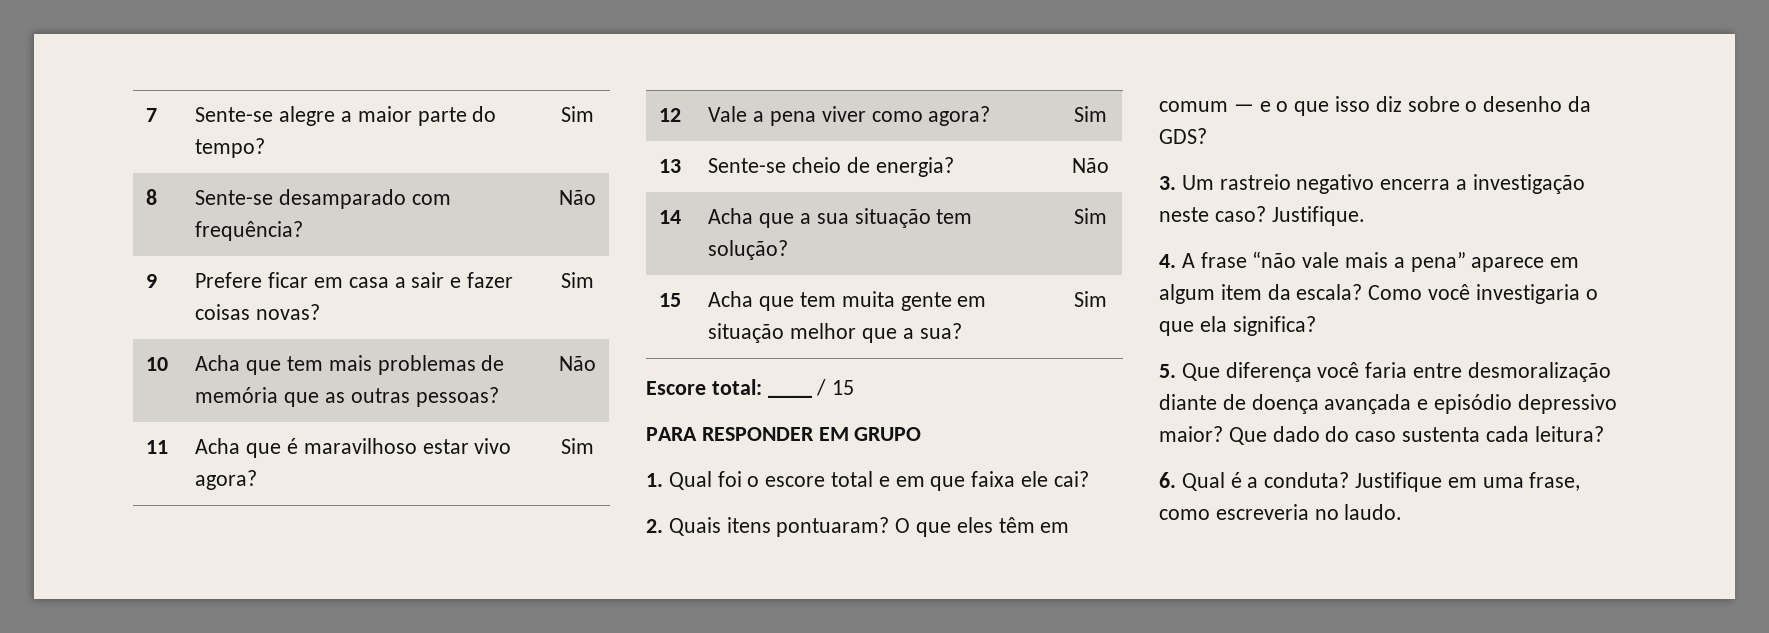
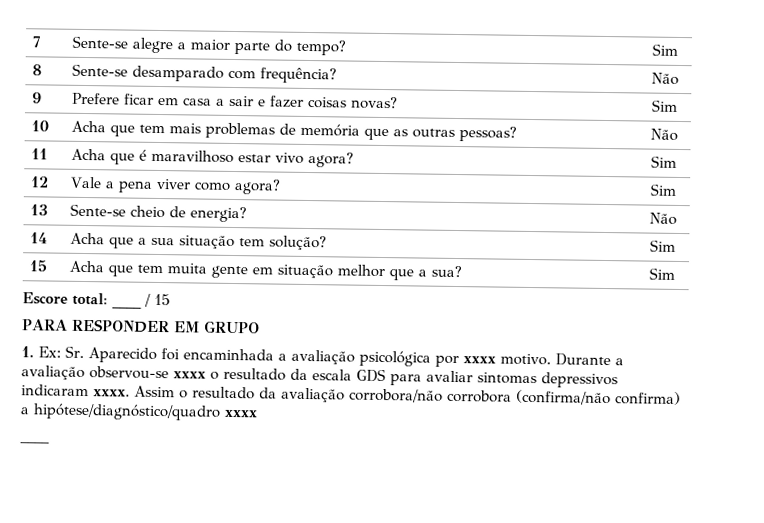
- 1. Qual foi o escore total e em que faixa ele cai?
- 2. Quais itens pontuaram? O que eles têm em comum — e o que isso diz sobre o desenho da GDS?
- 3. Um rastreio negativo encerra a investigação neste caso? Justifique.
- 4. A frase “não vale mais a pena” aparece em algum item da escala? Como você investigaria o que ela significa?
- 5. Que diferença você faria entre desmoralização diante de doença avançada e episódio depressivo maior? Que dado do caso sustenta cada leitura?
- 6. Qual é a conduta? Justifique em uma frase, como escreveria no laudo.
+ 1. Ex: Sr. Aparecido foi encaminhada a avaliação psicológica por xxxx motivo. Durante a avaliação observou-se xxxx o resultado da escala GDS para avaliar sintomas depressivos indicaram xxxx. Assim o resultado da avaliação corrobora/não corrobora (confirma/não confirma) a hipótese/diagnóstico/quadro xxxx
+ ____

